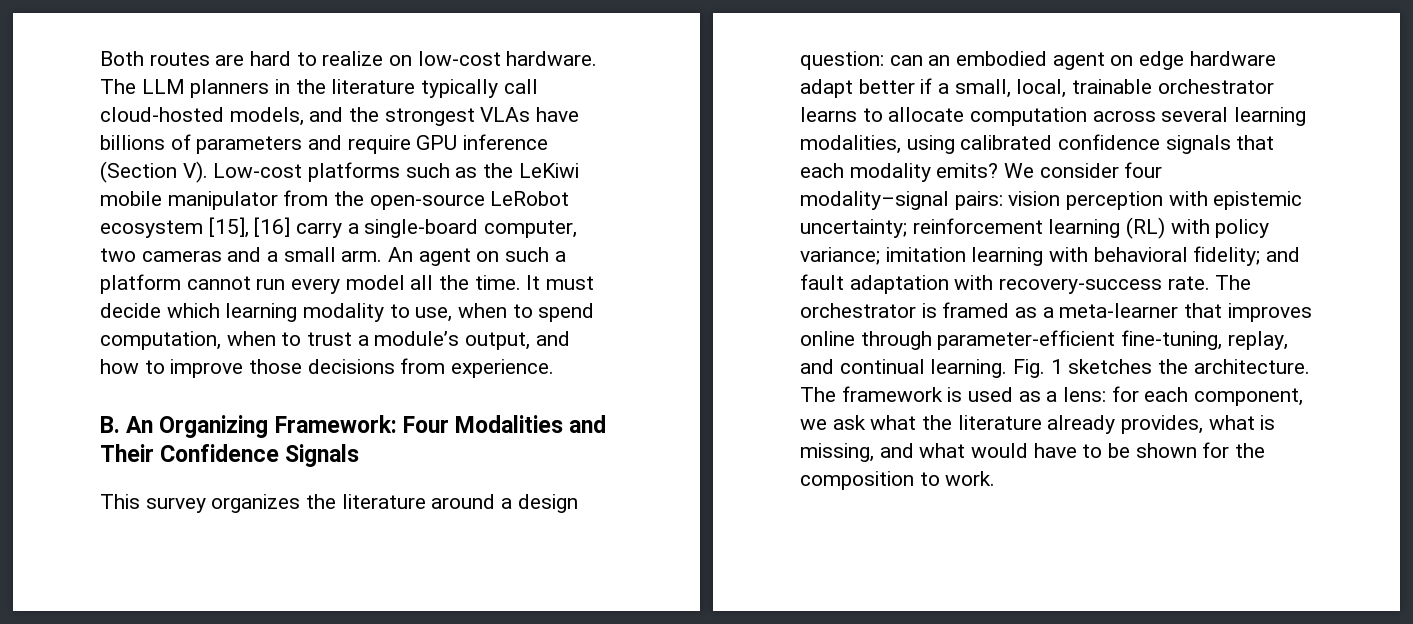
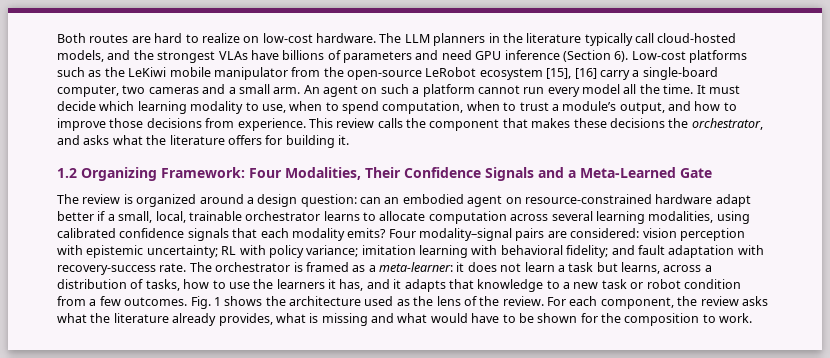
- The LLM planners in the literature typically call cloud-hosted models, and the strongest VLAs have billions of parameters and require GPU inference (Section V). Low-cost platforms such as the LeKiwi mobile manipulator from the open-source LeRobot ecosystem [15], [16] carry a single-board computer, two cameras and a small arm.
+ The LLM planners in the literature typically call cloud-hosted models, and the strongest VLAs have billions of parameters and need GPU inference (Section 6). Low-cost platforms such as the LeKiwi mobile manipulator from the open-source LeRobot ecosystem [15], [16] carry a single-board computer, two cameras and a small arm.
- It must decide which learning modality to use, when to spend computation, when to trust a module’s output, and how to improve those decisions from experience.
- B. An Organizing Framework:
+ It must decide which learning modality to use, when to spend computation, when to trust a module’s output, and how to improve those decisions from experience. This review calls the component that makes these decisions the orchestrator, and asks what the literature offers for building it.
+ 1.2 Organizing Framework:
- Four Modalities and Their Confidence Signals
- This survey organizes the literature around a design question:
+ Four Modalities, Their Confidence Signals and a Meta-Learned Gate
+ The review is organized around a design question:
- can an embodied agent on edge hardware adapt better if a small, local, trainable orchestrator learns to allocate computation across several learning modalities, using calibrated confidence signals that each modality emits?
+ can an embodied agent on resource-constrained hardware adapt better if a small, local, trainable orchestrator learns to allocate computation across several learning modalities, using calibrated confidence signals that each modality emits?
- We consider four modality–signal pairs: vision perception with epistemic uncertainty; reinforcement learning (RL) with policy variance; imitation learning with behavioral fidelity; and fault adaptation with recovery-success rate.
+ Four modality–signal pairs are considered: vision perception with epistemic uncertainty; RL with policy variance; imitation learning with behavioral fidelity; and fault adaptation with recovery-success rate.
- The orchestrator is framed as a meta-learner that improves online through parameter-efficient fine-tuning, replay, and continual learning. Fig. 1 sketches the architecture. The framework is used as a lens: for each component, we ask what the literature already provides, what is missing, and what would have to be shown for the composition to work.
+ The orchestrator is framed as a meta-learner: it does not learn a task but learns, across a distribution of tasks, how to use the learners it has, and it adapts that knowledge to a new task or robot condition from a few outcomes. Fig. 1 shows the architecture used as the lens of the review. For each component, the review asks what the literature already provides, what is missing and what would have to be shown for the composition to work.

